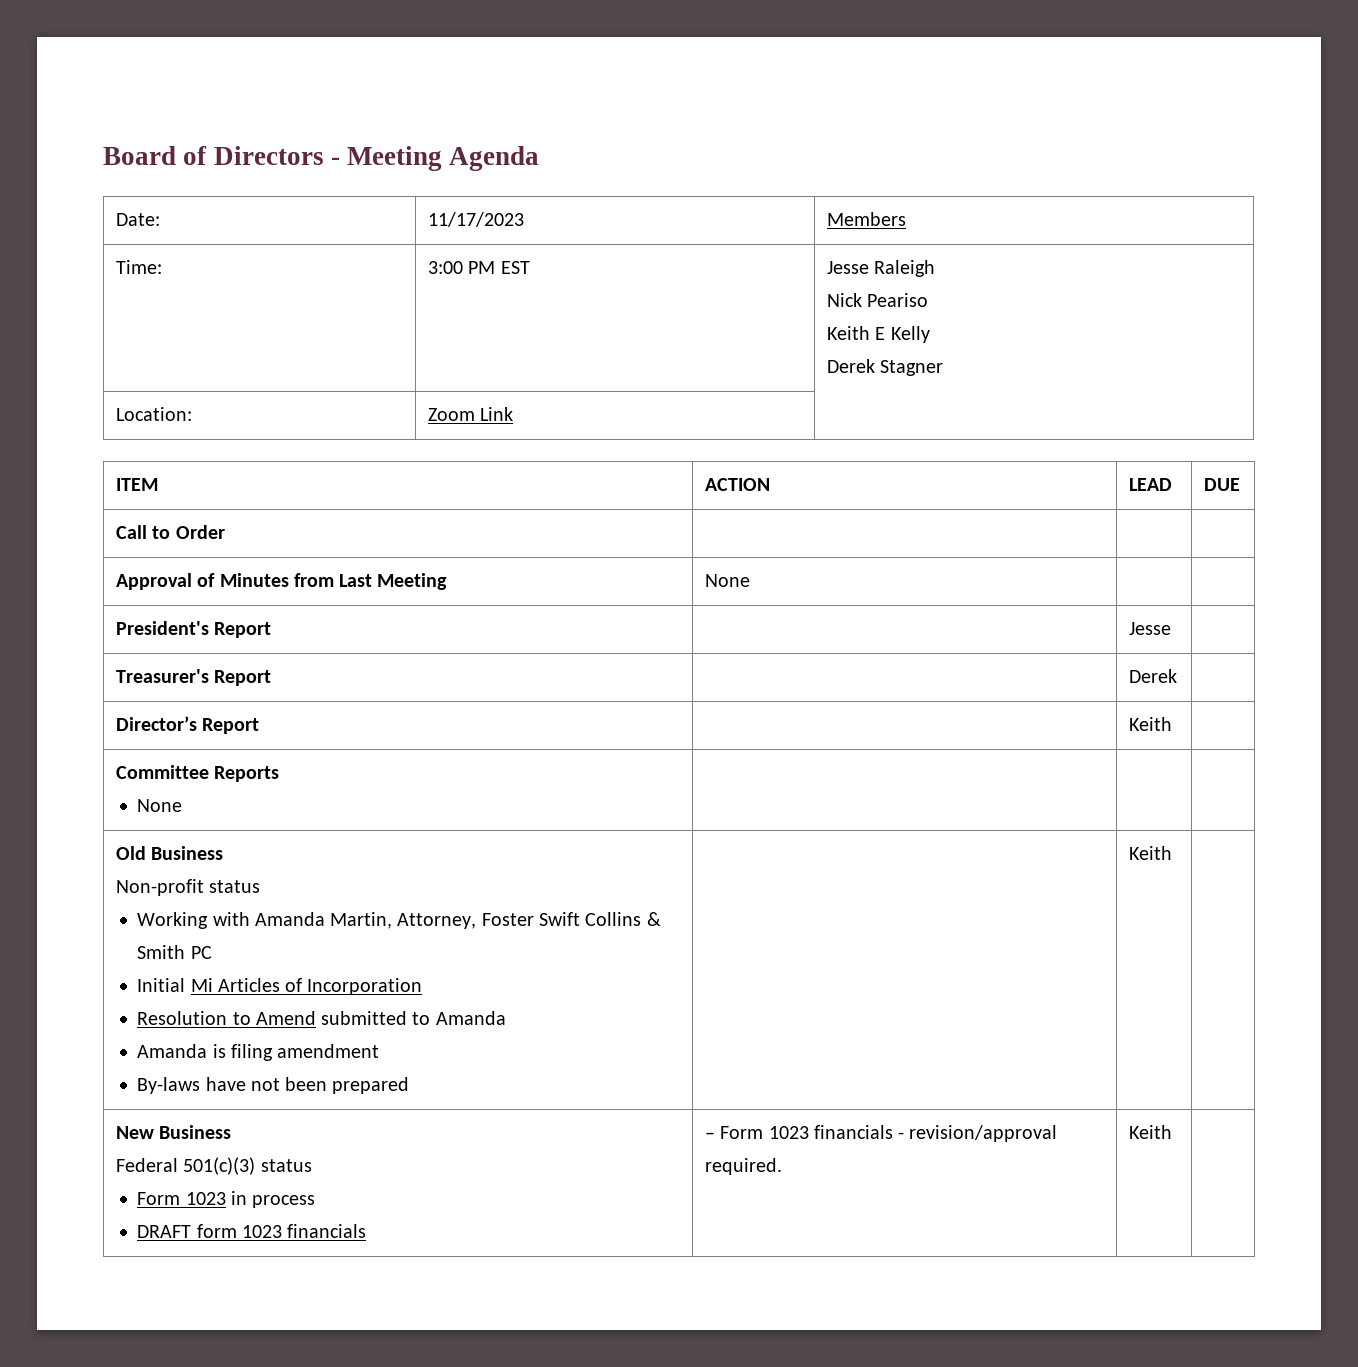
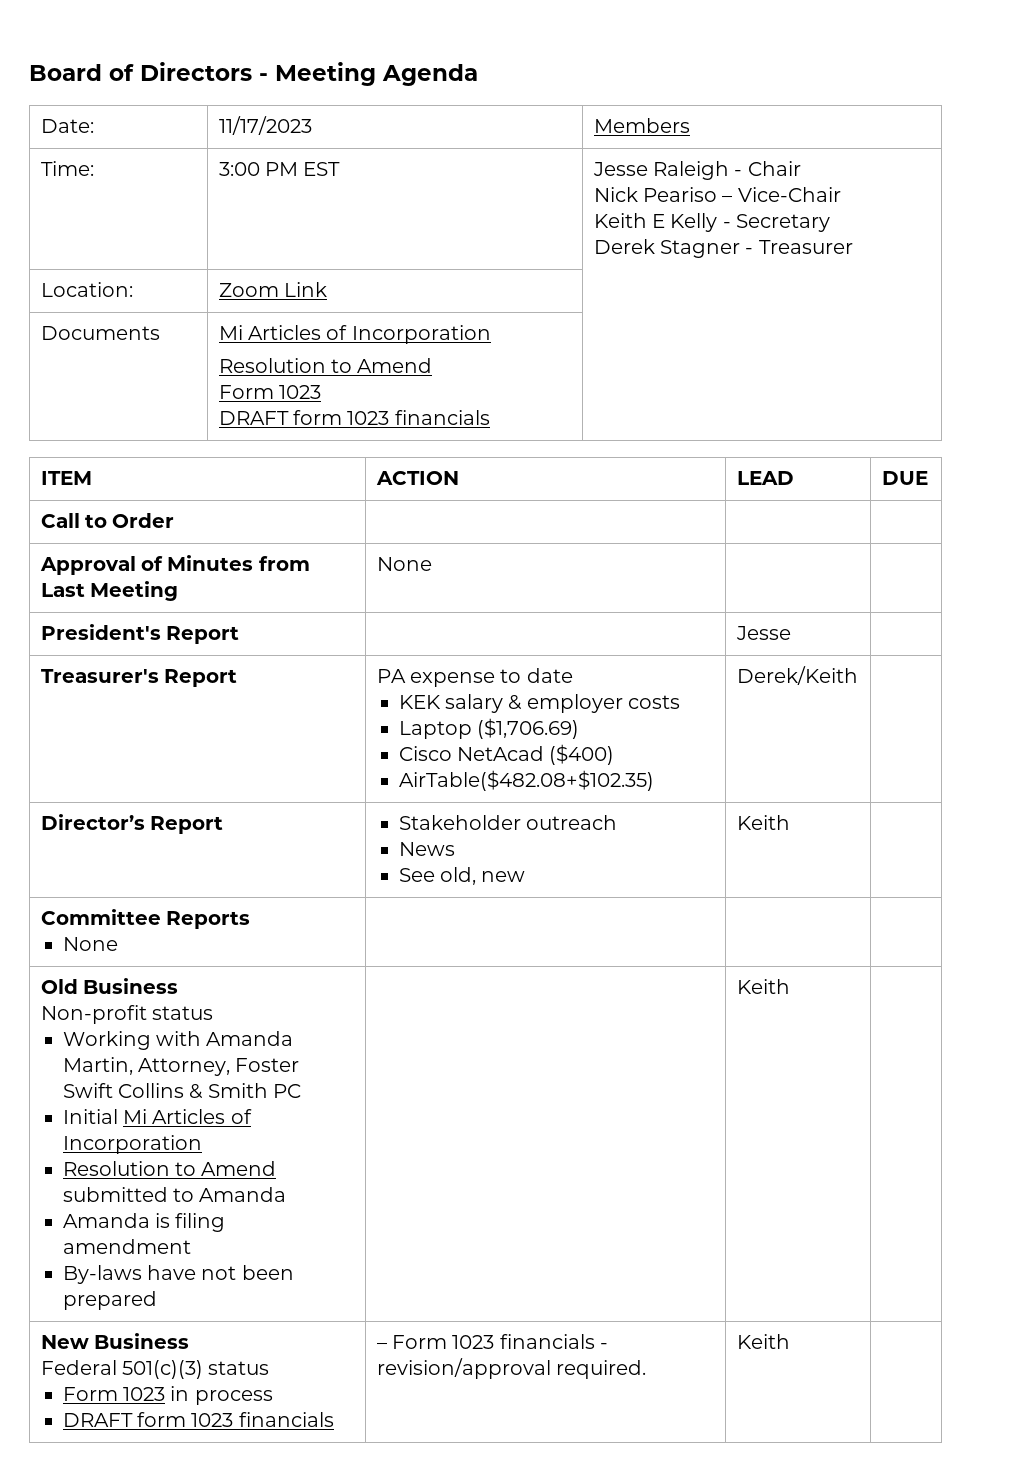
- Time: | 3:00 PM EST | Jesse Raleigh
- Nick Peariso
- Keith E Kelly
- Derek Stagner
+ Time: | 3:00 PM EST | Jesse Raleigh - Chair
+ Nick Peariso – Vice-Chair
+ Keith E Kelly - Secretary
+ Derek Stagner - Treasurer
+ Documents | Mi Articles of Incorporation
+ Resolution to Amend
+ Form 1023
+ DRAFT form 1023 financials |
- Treasurer's Report | | Derek |
- Director’s Report | | Keith |
+ Treasurer's Report | PA expense to date
+ KEK salary & employer costs
+ Laptop ($1,706.69)
+ Cisco NetAcad ($400)
+ AirTable($482.08+$102.35) | Derek/Keith |
+ Director’s Report | Stakeholder outreach
+ News
+ See old, new | Keith |

